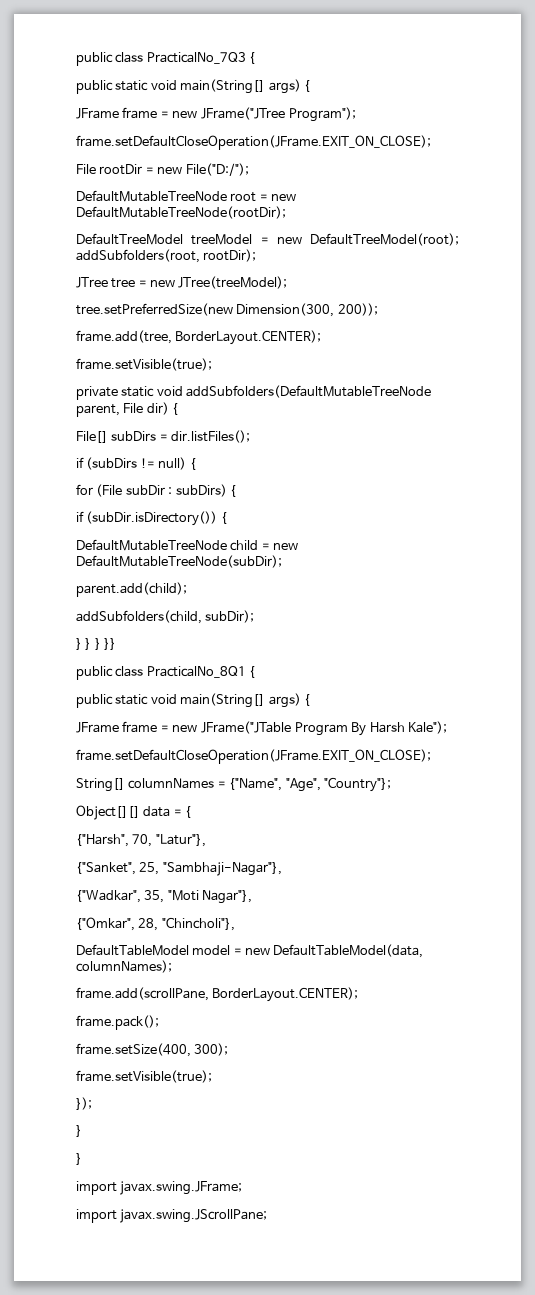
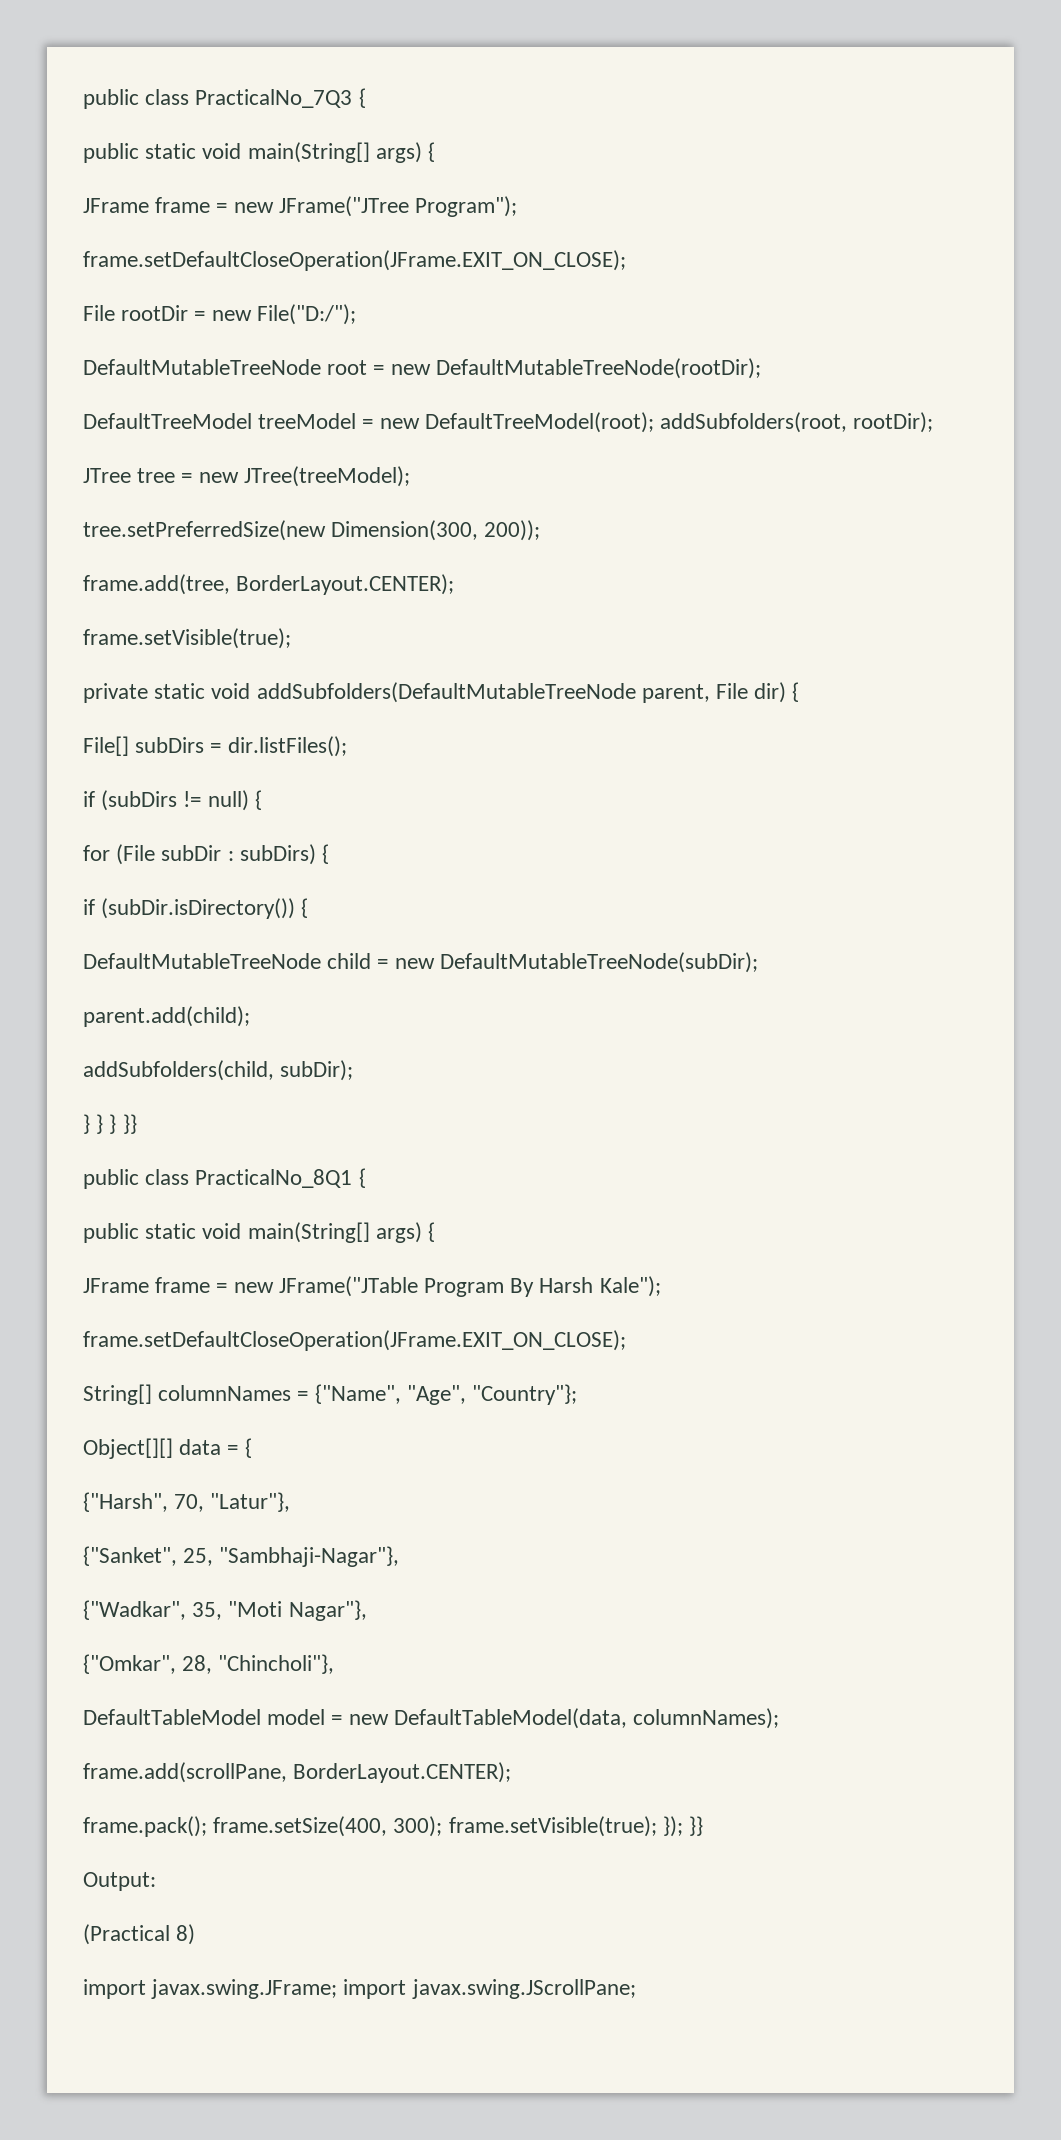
- frame.pack();
- frame.setSize(400, 300);
- frame.setVisible(true);
- });
- }
- }
+ frame.pack(); frame.setSize(400, 300); frame.setVisible(true); }); }}
+ Output:
+ (Practical 8)
- import javax.swing.JFrame;
- import javax.swing.JScrollPane;
+ import javax.swing.JFrame; import javax.swing.JScrollPane;

